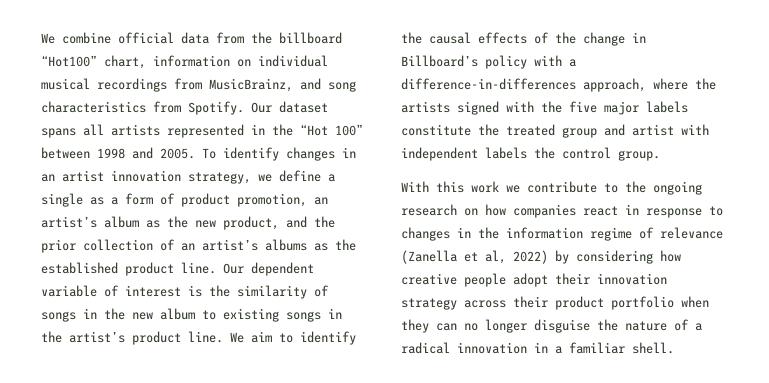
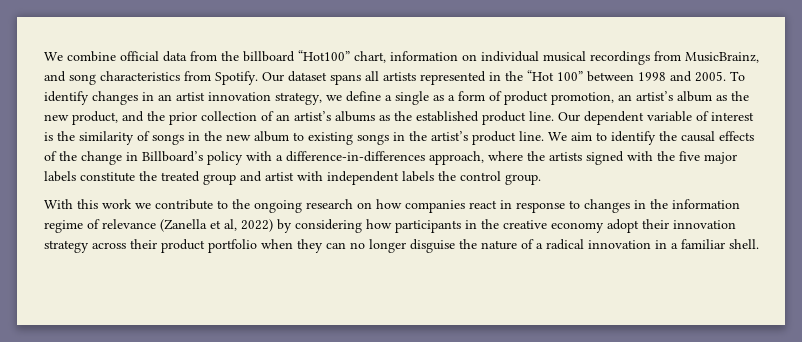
- With this work we contribute to the ongoing research on how companies react in response to changes in the information regime of relevance (Zanella et al, 2022) by considering how creative people adopt their innovation strategy across their product portfolio when they can no longer disguise the nature of a radical innovation in a familiar shell.
+ With this work we contribute to the ongoing research on how companies react in response to changes in the information regime of relevance (Zanella et al, 2022) by considering how participants in the creative economy adopt their innovation strategy across their product portfolio when they can no longer disguise the nature of a radical innovation in a familiar shell.

